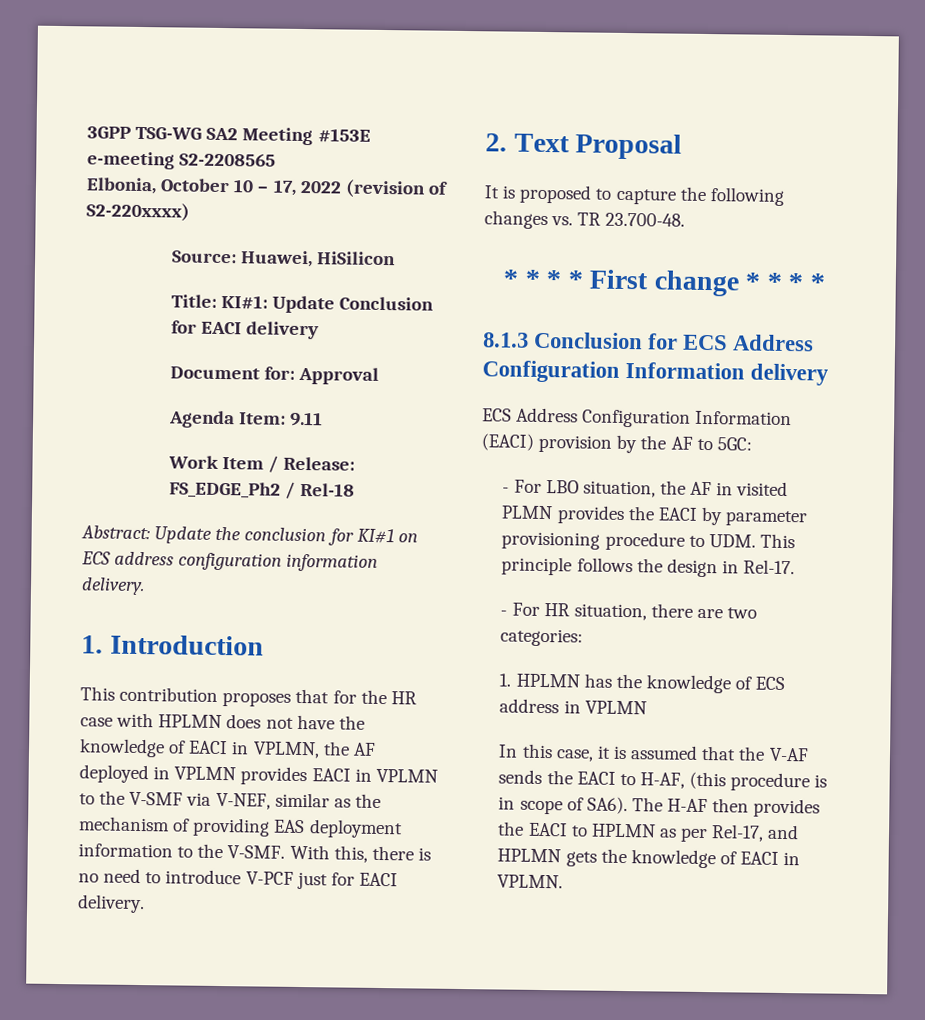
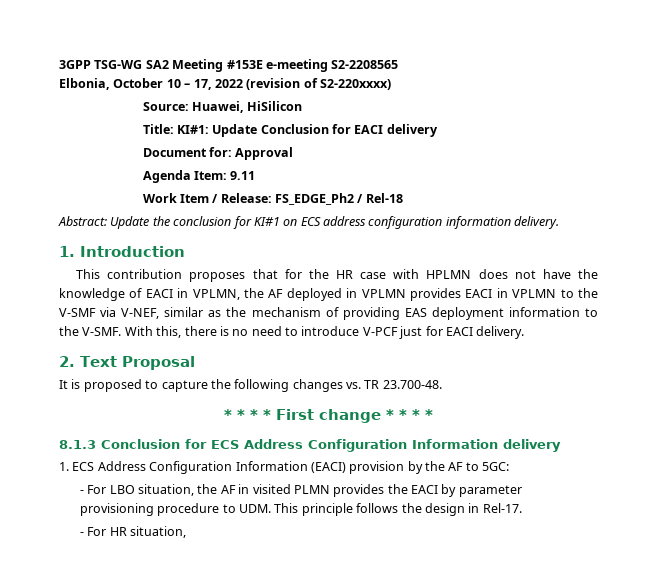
- ECS Address Configuration Information (EACI) provision by the AF to 5GC:
+ 1. ECS Address Configuration Information (EACI) provision by the AF to 5GC:
- - For HR situation, there are two categories:
- 1. HPLMN has the knowledge of ECS address in VPLMN
- In this case, it is assumed that the V-AF sends the EACI to H-AF, (this procedure is in scope of SA6). The H-AF then provides the EACI to HPLMN as per Rel-17, and HPLMN gets the knowledge of EACI in VPLMN.
+ - For HR situation,

